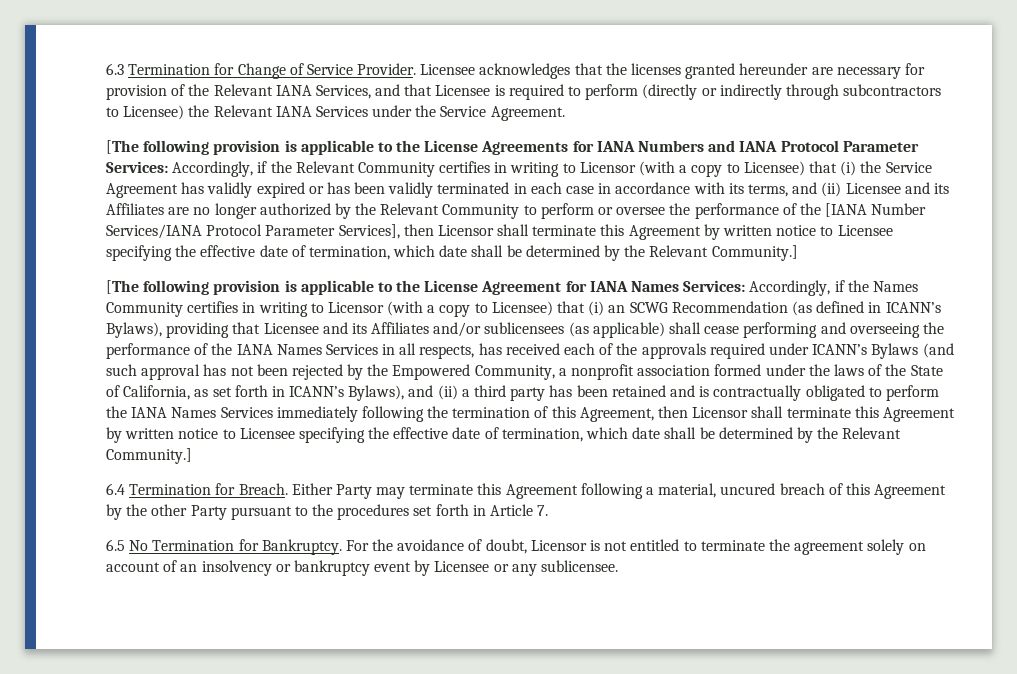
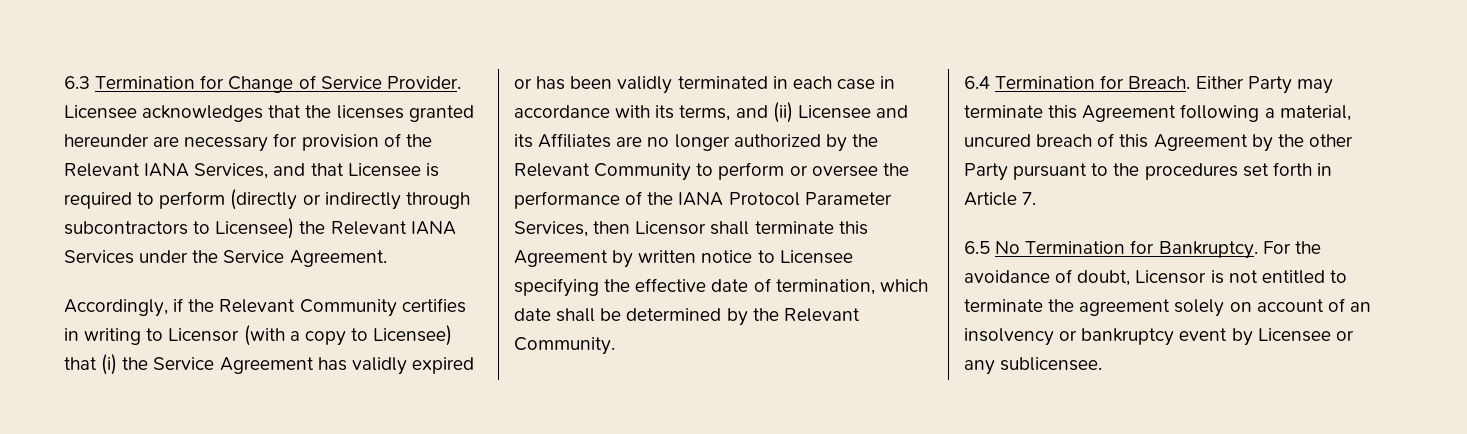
- [The following provision is applicable to the License Agreements for IANA Numbers and IANA Protocol Parameter Services: Accordingly, if the Relevant Community certifies in writing to Licensor (with a copy to Licensee) that (i) the Service Agreement has validly expired or has been validly terminated in each case in accordance with its terms, and (ii) Licensee and its Affiliates are no longer authorized by the Relevant Community to perform or oversee the performance of the [IANA Number Services/IANA Protocol Parameter Services], then Licensor shall terminate this Agreement by written notice to Licensee specifying the effective date of termination, which date shall be determined by the Relevant Community.]
- [The following provision is applicable to the License Agreement for IANA Names Services: Accordingly, if the Names Community certifies in writing to Licensor (with a copy to Licensee) that (i) an SCWG Recommendation (as defined in ICANN’s Bylaws), providing that Licensee and its Affiliates and/or sublicensees (as applicable) shall cease performing and overseeing the performance of the IANA Names Services in all respects, has received each of the approvals required under ICANN’s Bylaws (and such approval has not been rejected by the Empowered Community, a nonprofit association formed under the laws of the State of California, as set forth in ICANN’s Bylaws), and (ii) a third party has been retained and is contractually obligated to perform the IANA Names Services immediately following the termination of this Agreement, then Licensor shall terminate this Agreement by written notice to Licensee specifying the effective date of termination, which date shall be determined by the Relevant Community.]
+ Accordingly, if the Relevant Community certifies in writing to Licensor (with a copy to Licensee) that (i) the Service Agreement has validly expired or has been validly terminated in each case in accordance with its terms, and (ii) Licensee and its Affiliates are no longer authorized by the Relevant Community to perform or oversee the performance of the IANA Protocol Parameter Services, then Licensor shall terminate this Agreement by written notice to Licensee specifying the effective date of termination, which date shall be determined by the Relevant Community.

